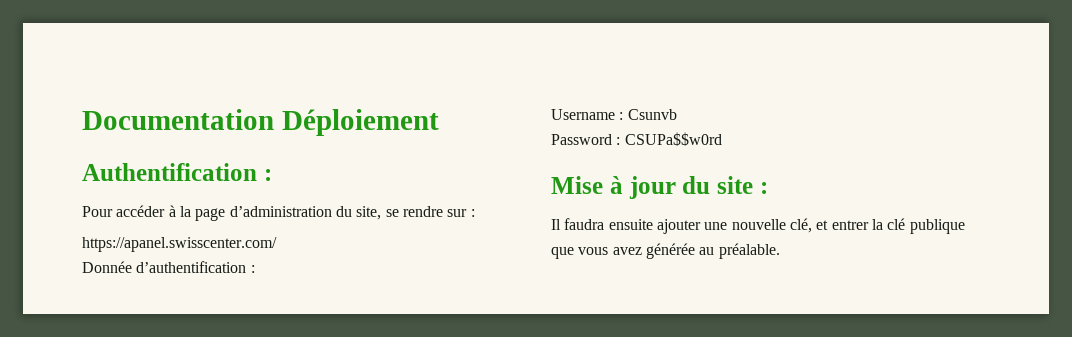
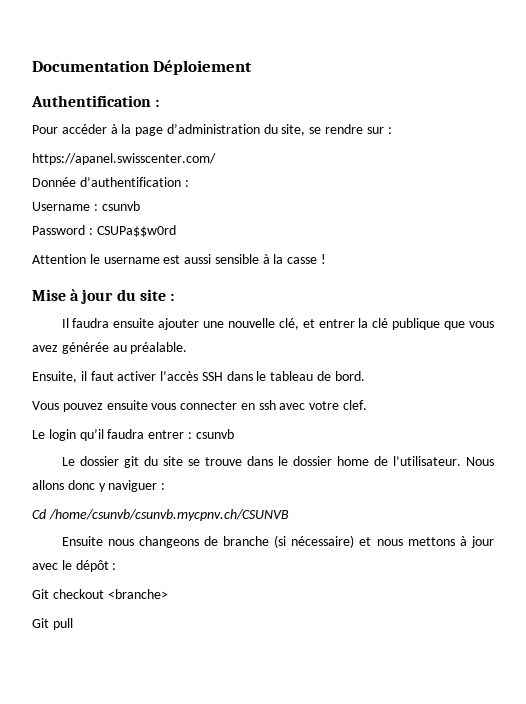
- Username : Csunvb
+ Username : csunvb
+ Attention le username est aussi sensible à la casse !
+ Ensuite, il faut activer l’accès SSH dans le tableau de bord.
+ Vous pouvez ensuite vous connecter en ssh avec votre clef.
+ Le login qu’il faudra entrer : csunvb
+ Le dossier git du site se trouve dans le dossier home de l’utilisateur. Nous allons donc y naviguer :
+ Cd /home/csunvb/csunvb.mycpnv.ch/CSUNVB
+ Ensuite nous changeons de branche (si nécessaire) et nous mettons à jour avec le dépôt :
+ Git checkout <branche>
+ Git pull

